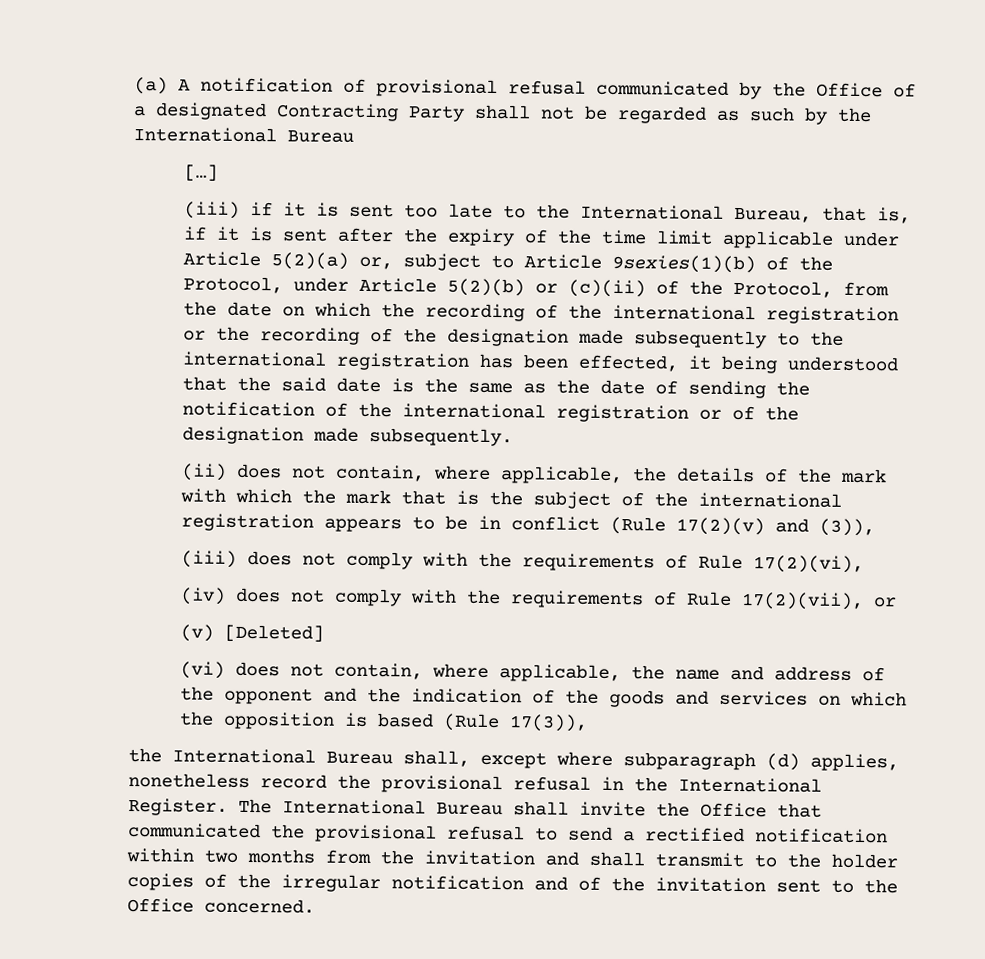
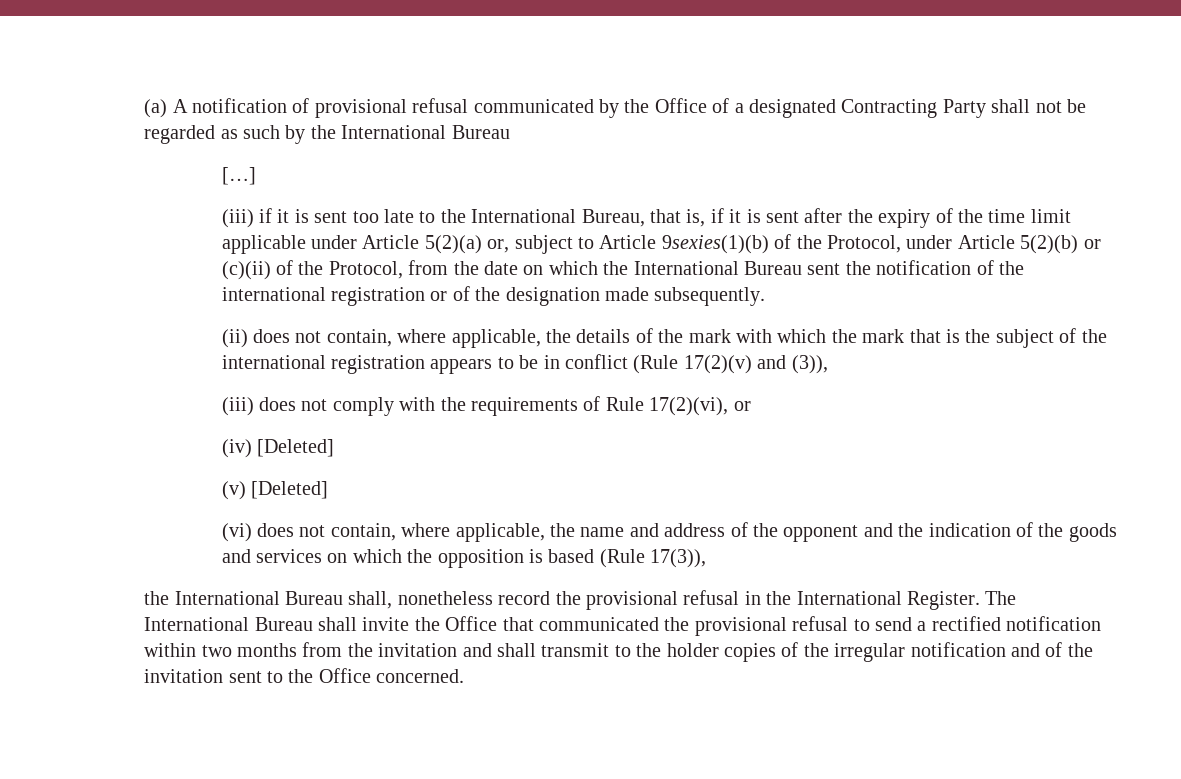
- (iii) if it is sent too late to the International Bureau, that is, if it is sent after the expiry of the time limit applicable under Article 5(2)(a) or, subject to Article 9sexies(1)(b) of the Protocol, under Article 5(2)(b) or (c)(ii) of the Protocol, from the date on which the recording of the international registration or the recording of the designation made subsequently to the international registration has been effected, it being understood that the said date is the same as the date of sending the notification of the international registration or of the designation made subsequently.
+ (iii) if it is sent too late to the International Bureau, that is, if it is sent after the expiry of the time limit applicable under Article 5(2)(a) or, subject to Article 9sexies(1)(b) of the Protocol, under Article 5(2)(b) or (c)(ii) of the Protocol, from the date on which the International Bureau sent the notification of the international registration or of the designation made subsequently.
- (iii) does not comply with the requirements of Rule 17(2)(vi),
+ (iii) does not comply with the requirements of Rule 17(2)(vi), or
- (iv) does not comply with the requirements of Rule 17(2)(vii), or
+ (iv) [Deleted]
- the International Bureau shall, except where subparagraph (d) applies, nonetheless record the provisional refusal in the International Register.
+ the International Bureau shall, nonetheless record the provisional refusal in the International Register.

